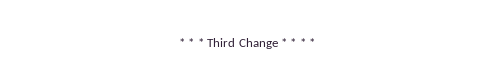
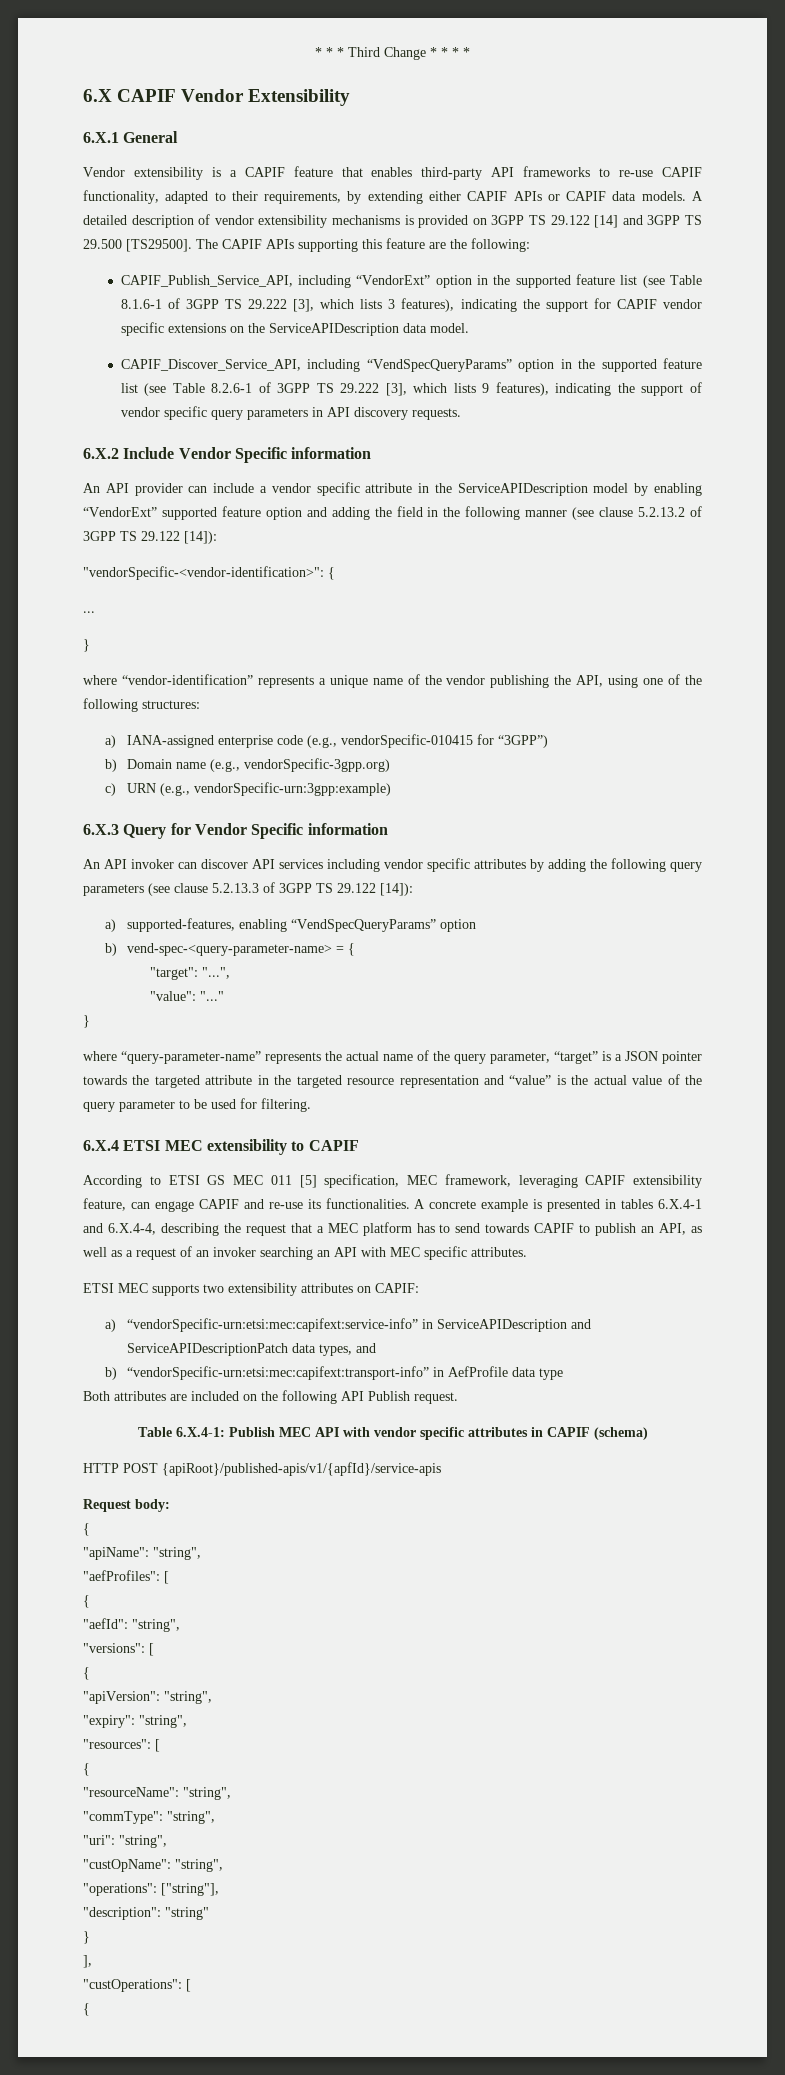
+ 6.X CAPIF Vendor Extensibility
+ 6.X.1 General
+ Vendor extensibility is a CAPIF feature that enables third-party API frameworks to re-use CAPIF functionality, adapted to their requirements, by extending either CAPIF APIs or CAPIF data models. A detailed description of vendor extensibility mechanisms is provided on 3GPP TS 29.122 [14] and 3GPP TS 29.500 [TS29500]. The CAPIF APIs supporting this feature are the following:
+ CAPIF_Publish_Service_API, including “VendorExt” option in the supported feature list (see Table 8.1.6-1 of 3GPP TS 29.222 [3], which lists 3 features), indicating the support for CAPIF vendor specific extensions on the ServiceAPIDescription data model.
+ CAPIF_Discover_Service_API, including “VendSpecQueryParams” option in the supported feature list (see Table 8.2.6-1 of 3GPP TS 29.222 [3], which lists 9 features), indicating the support of vendor specific query parameters in API discovery requests.
+ 6.X.2 Include Vendor Specific information
+ An API provider can include a vendor specific attribute in the ServiceAPIDescription model by enabling “VendorExt” supported feature option and adding the field in the following manner (see clause 5.2.13.2 of 3GPP TS 29.122 [14]):
+ "vendorSpecific-<vendor-identification>": {
+ ...
+ }
+ where “vendor-identification” represents a unique name of the vendor publishing the API, using one of the following structures:
+ a) IANA-assigned enterprise code (e.g., vendorSpecific-010415 for “3GPP”)
+ b) Domain name (e.g., vendorSpecific-3gpp.org)
+ c) URN (e.g., vendorSpecific-urn:3gpp:example)
+ 6.X.3 Query for Vendor Specific information
+ An API invoker can discover API services including vendor specific attributes by adding the following query parameters (see clause 5.2.13.3 of 3GPP TS 29.122 [14]):
+ a) supported-features, enabling “VendSpecQueryParams” option
+ b) vend-spec-<query-parameter-name> = {
+ "target": "...",
+ "value": "..."
+ }
+ where “query-parameter-name” represents the actual name of the query parameter, “target” is a JSON pointer towards the targeted attribute in the targeted resource representation and “value” is the actual value of the query parameter to be used for filtering.
+ 6.X.4 ETSI MEC extensibility to CAPIF
+ According to ETSI GS MEC 011 [5] specification, MEC framework, leveraging CAPIF extensibility feature, can engage CAPIF and re-use its functionalities. A concrete example is presented in tables 6.X.4-1 and 6.X.4-4, describing the request that a MEC platform has to send towards CAPIF to publish an API, as well as a request of an invoker searching an API with MEC specific attributes.
+ ETSI MEC supports two extensibility attributes on CAPIF:
+ a) “vendorSpecific-urn:etsi:mec:capifext:service-info” in ServiceAPIDescription and ServiceAPIDescriptionPatch data types, and
+ b) “vendorSpecific-urn:etsi:mec:capifext:transport-info” in AefProfile data type
+ Both attributes are included on the following API Publish request.
+ Table 6.X.4-1: Publish MEC API with vendor specific attributes in CAPIF (schema)
+ HTTP POST {apiRoot}/published-apis/v1/{apfId}/service-apis
+ Request body:
+ {
+ "apiName": "string",
+ "aefProfiles": [
+ {
+ "aefId": "string",
+ "versions": [
+ {
+ "apiVersion": "string",
+ "expiry": "string",
+ "resources": [
+ {
+ "resourceName": "string",
+ "commType": "string",
+ "uri": "string",
+ "custOpName": "string",
+ "operations": ["string"],
+ "description": "string"
+ }
+ ],
+ "custOperations": [
+ {

